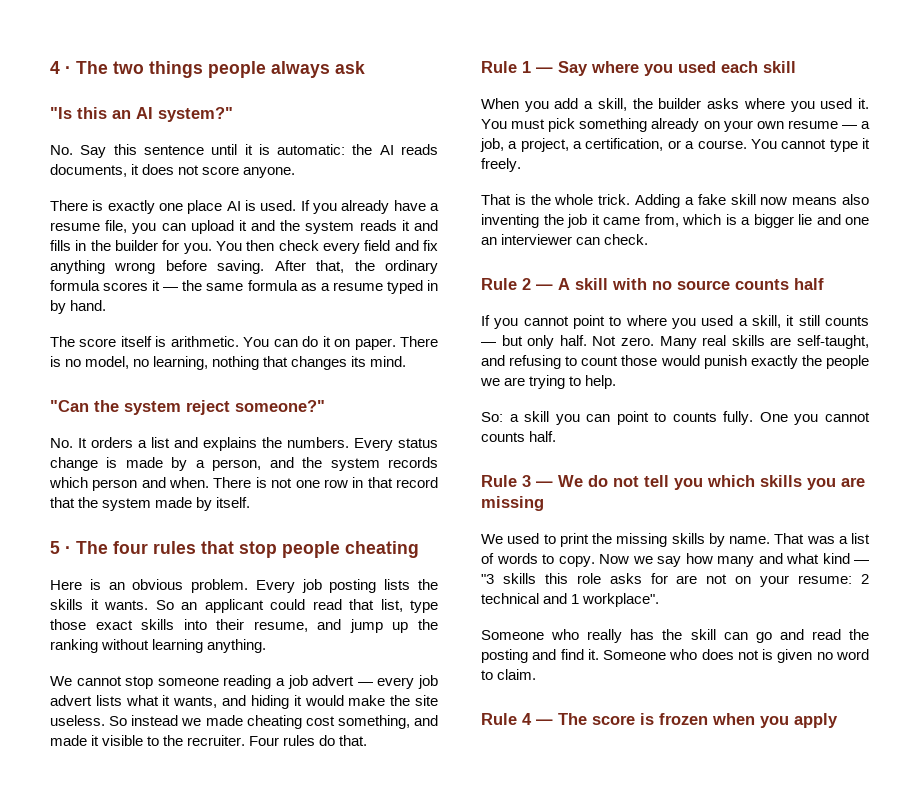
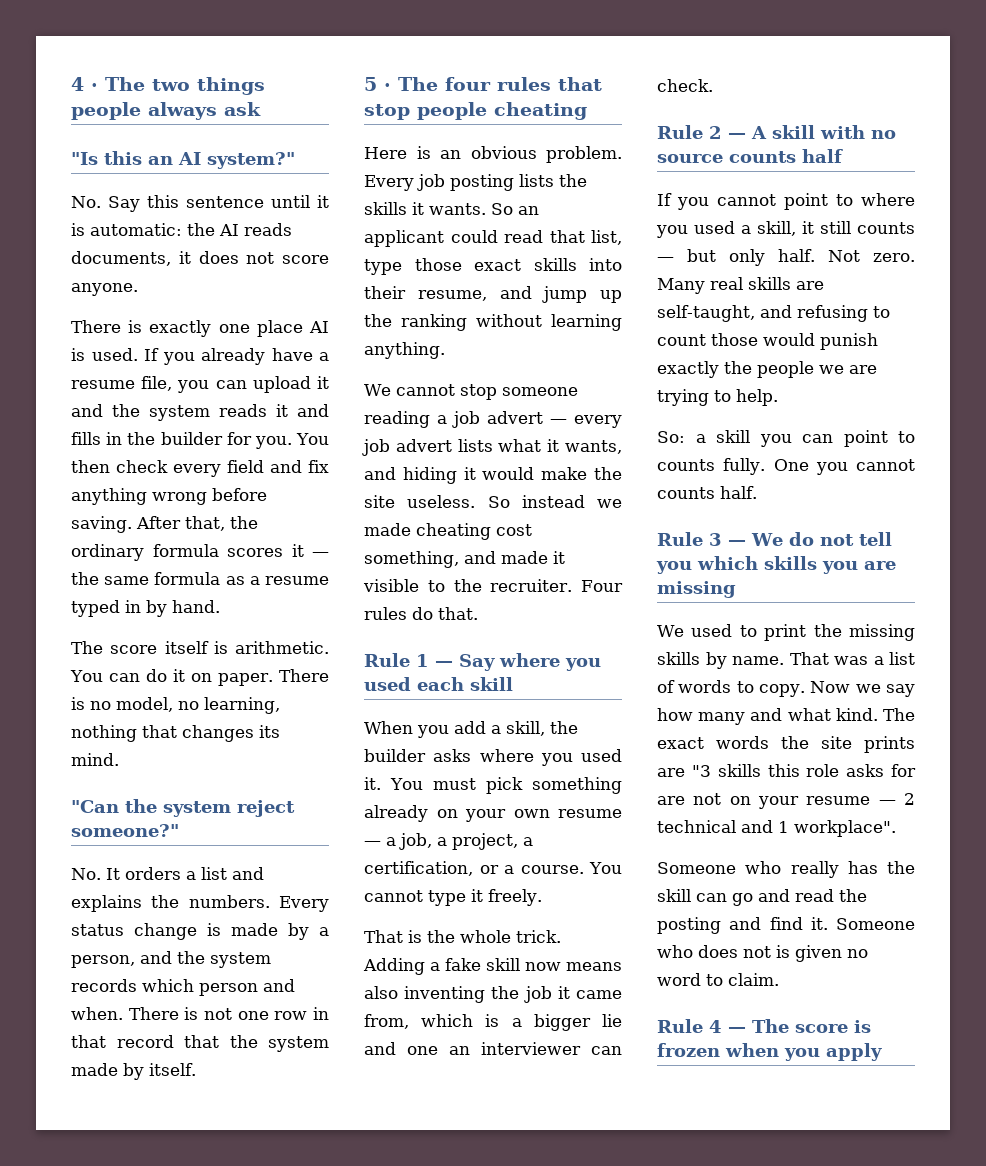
- Now we say how many and what kind — "3 skills this role asks for are not on your resume: 2 technical and 1 workplace".
+ Now we say how many and what kind. The exact words the site prints are "3 skills this role asks for are not on your resume — 2 technical and 1 workplace".

